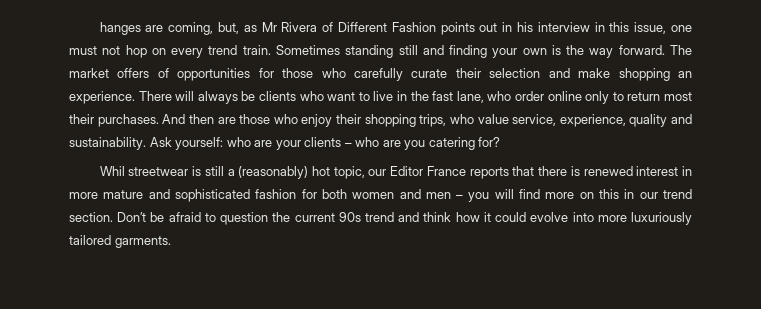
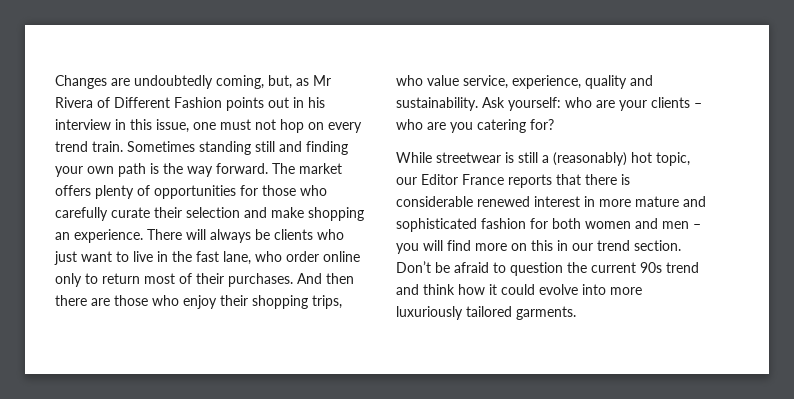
- hanges are coming, but, as Mr Rivera of Different Fashion points out in his interview in this issue, one must not hop on every trend train.
+ Changes are undoubtedly coming, but, as Mr Rivera of Different Fashion points out in his interview in this issue, one must not hop on every trend train.
- Sometimes standing still and finding your own is the way forward.
+ Sometimes standing still and finding your own path is the way forward.
- The market offers of opportunities for those who carefully curate their selection and make shopping an experience.
+ The market offers plenty of opportunities for those who carefully curate their selection and make shopping an experience.
- There will always be clients who want to live in the fast lane, who order online only to return most their purchases.
+ There will always be clients who just want to live in the fast lane, who order online only to return most of their purchases.
- And then are those who enjoy their shopping trips, who value service, experience, quality and sustainability.
+ And then there are those who enjoy their shopping trips, who value service, experience, quality and sustainability.
- Whil streetwear is still a (reasonably) hot topic, our Editor France reports that there is renewed interest in more mature and sophisticated fashion for both women and men – you will find more on this in our trend section.
+ While streetwear is still a (reasonably) hot topic, our Editor France reports that there is considerable renewed interest in more mature and sophisticated fashion for both women and men – you will find more on this in our trend section.

